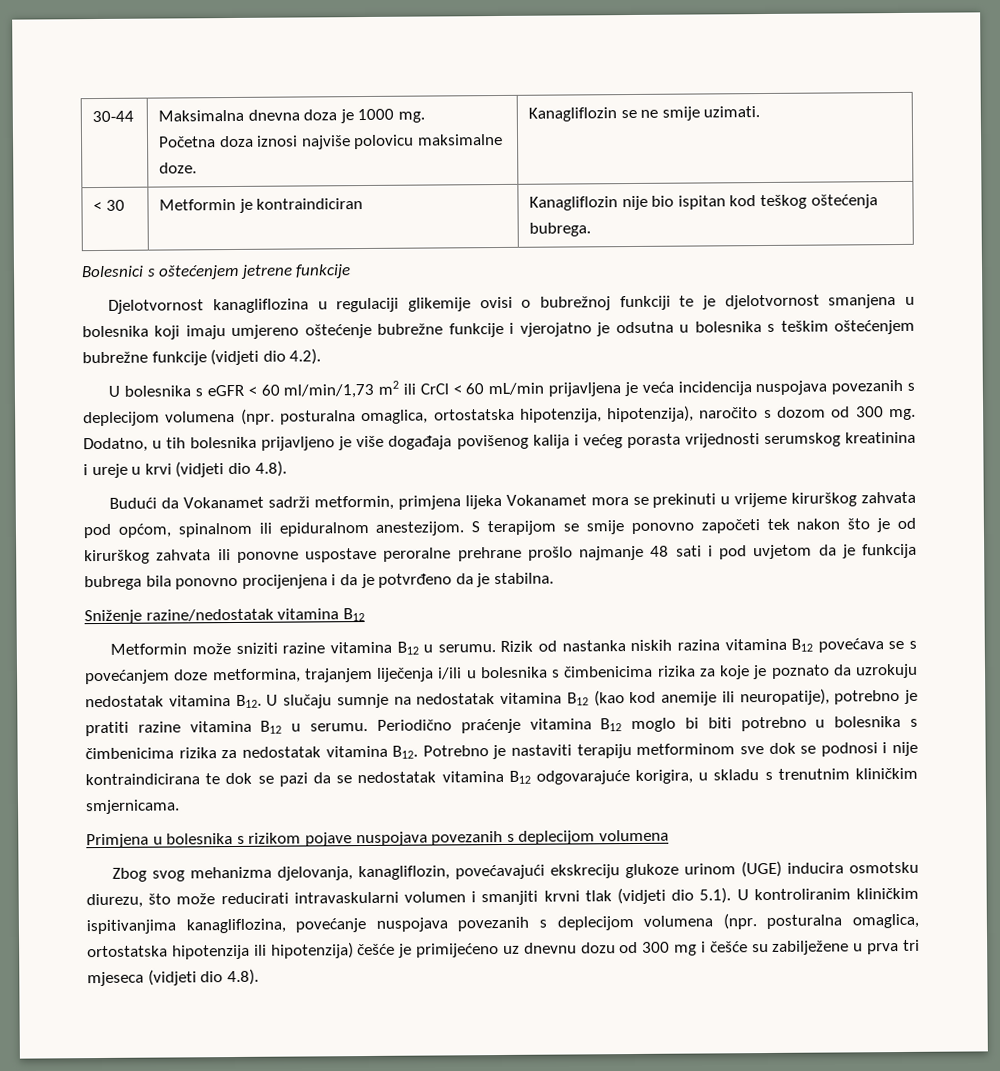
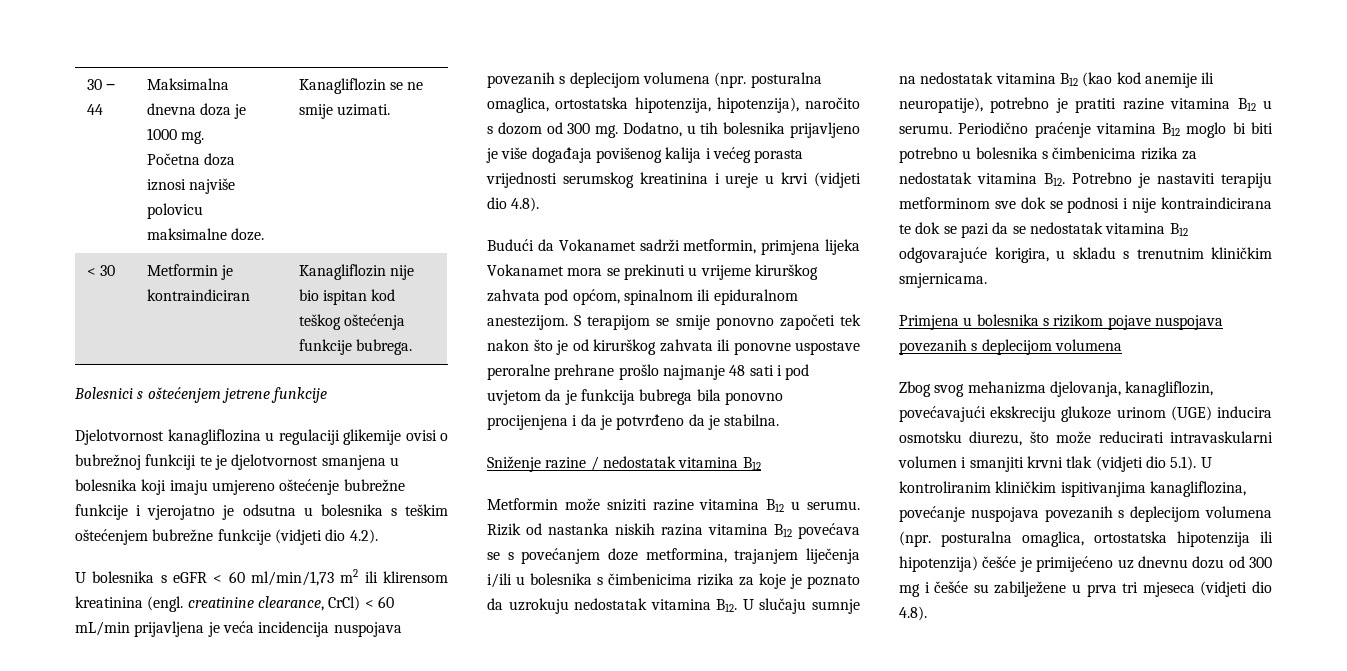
- 30-44 | Maksimalna dnevna doza je 1000 mg.
+ 30 ‒ 44 | Maksimalna dnevna doza je 1000 mg.
- < 30 | Metformin je kontraindiciran | Kanagliflozin nije bio ispitan kod teškog oštećenja bubrega.
+ < 30 | Metformin je kontraindiciran | Kanagliflozin nije bio ispitan kod teškog oštećenja funkcije bubrega.
- U bolesnika s eGFR < 60 ml/min/1,73 m2 ili CrCl < 60 mL/min prijavljena je veća incidencija nuspojava povezanih s deplecijom volumena (npr. posturalna omaglica, ortostatska hipotenzija, hipotenzija), naročito s dozom od 300 mg.
+ U bolesnika s eGFR < 60 ml/min/1,73 m2 ili klirensom kreatinina (engl. creatinine clearance, CrCl) < 60 mL/min prijavljena je veća incidencija nuspojava povezanih s deplecijom volumena (npr. posturalna omaglica, ortostatska hipotenzija, hipotenzija), naročito s dozom od 300 mg.
- Sniženje razine/nedostatak vitamina B12
+ Sniženje razine / nedostatak vitamina B12

